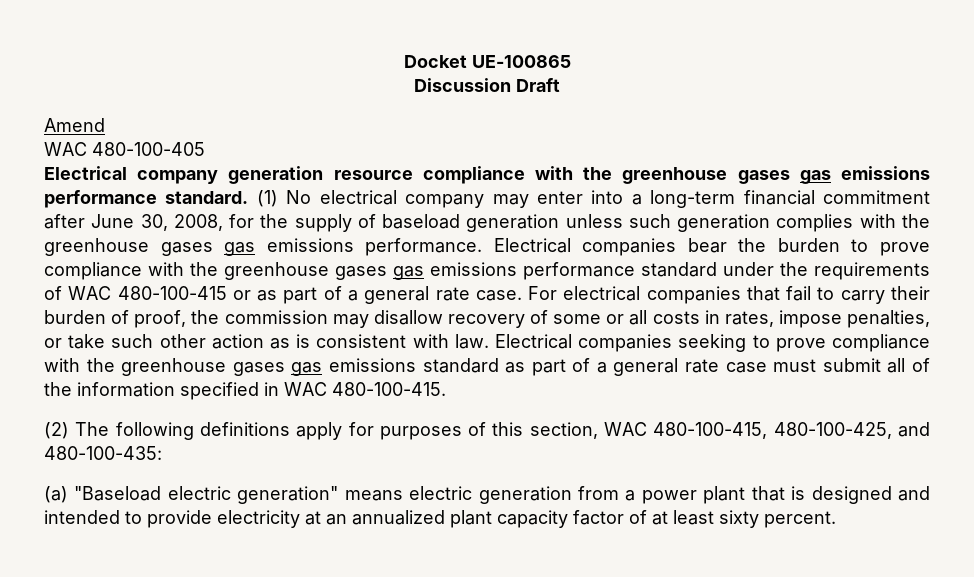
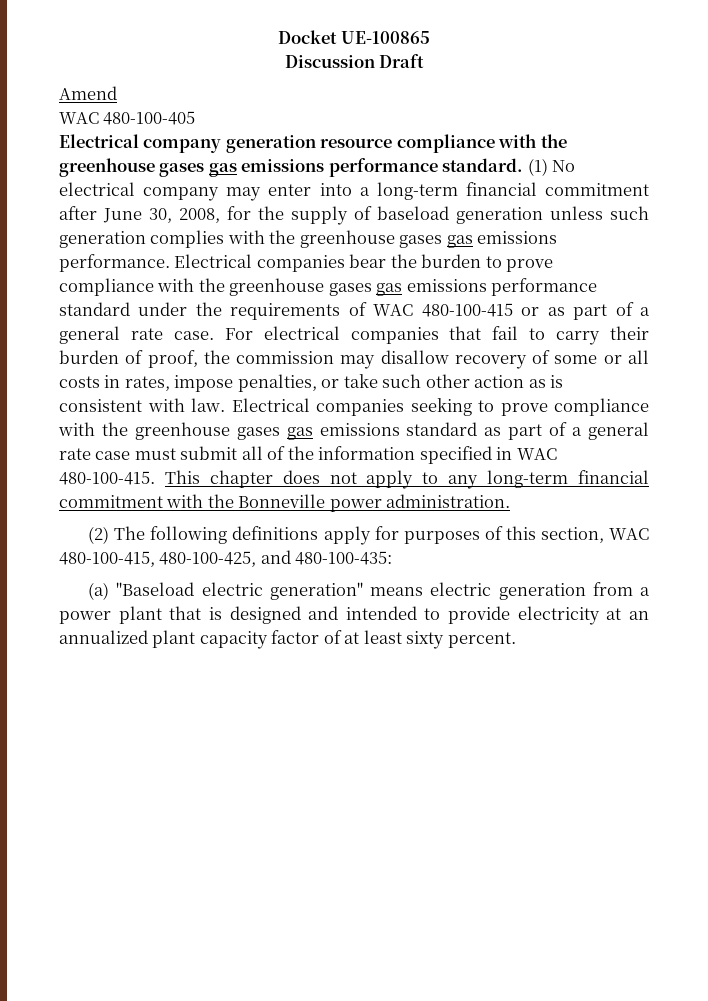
+ This chapter does not apply to any long-term financial commitment with the Bonneville power administration.

